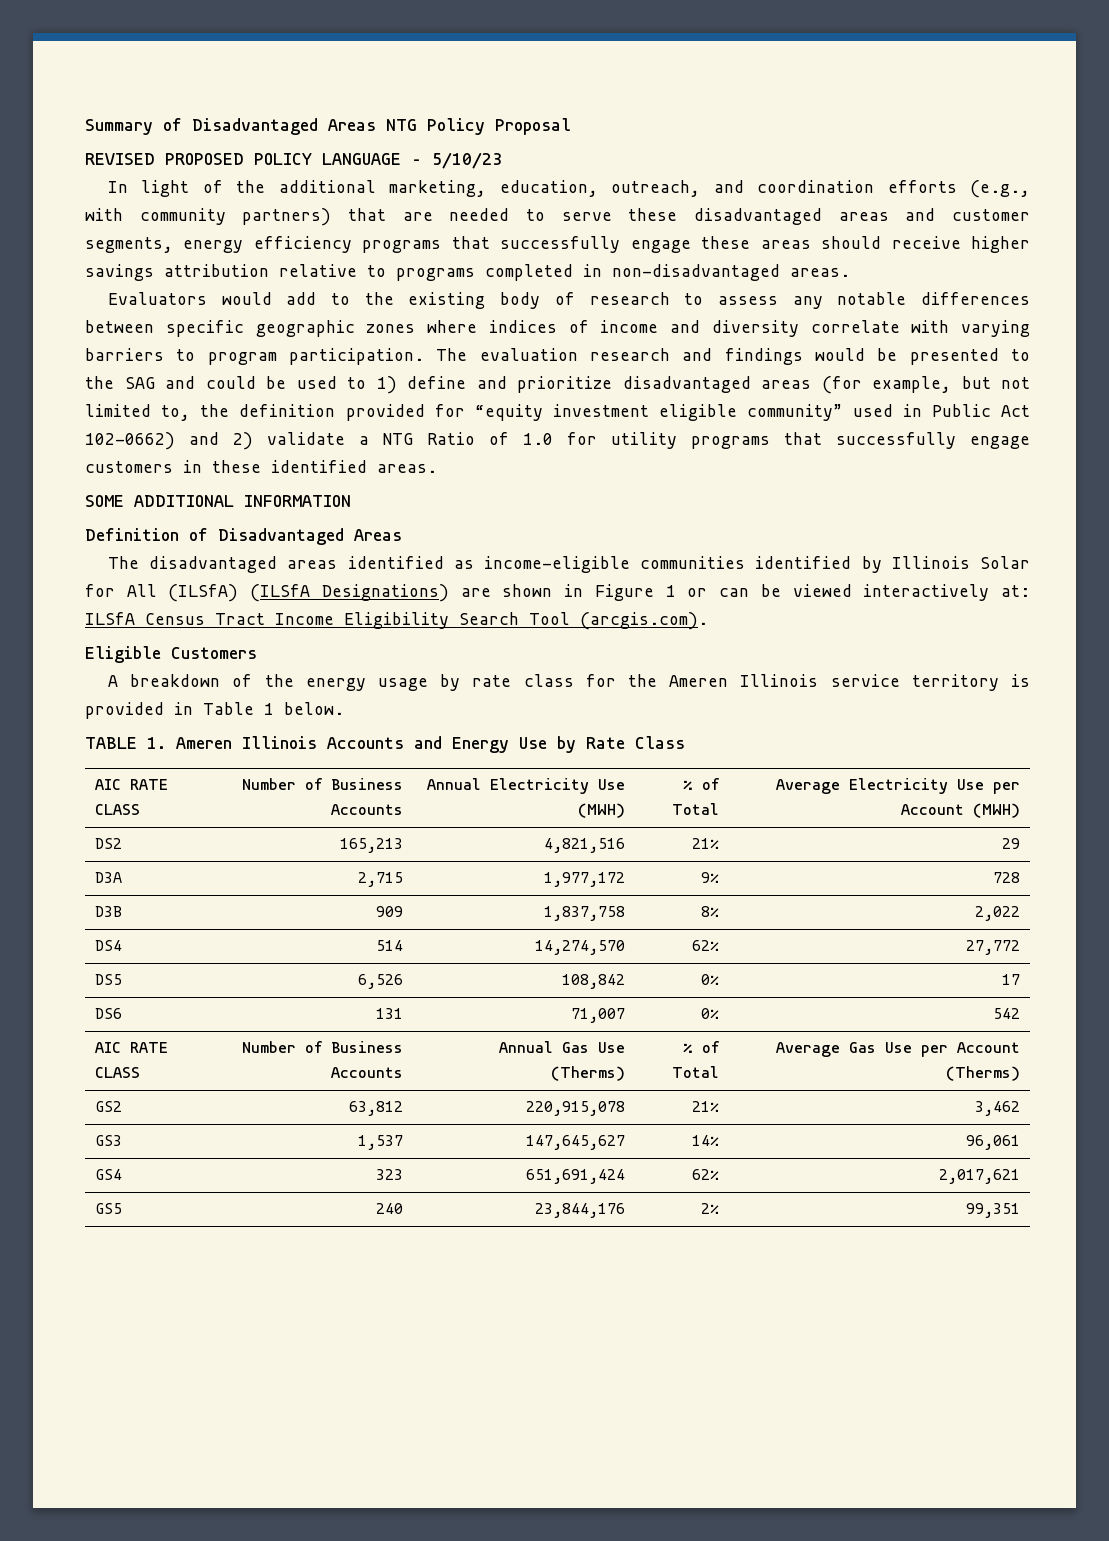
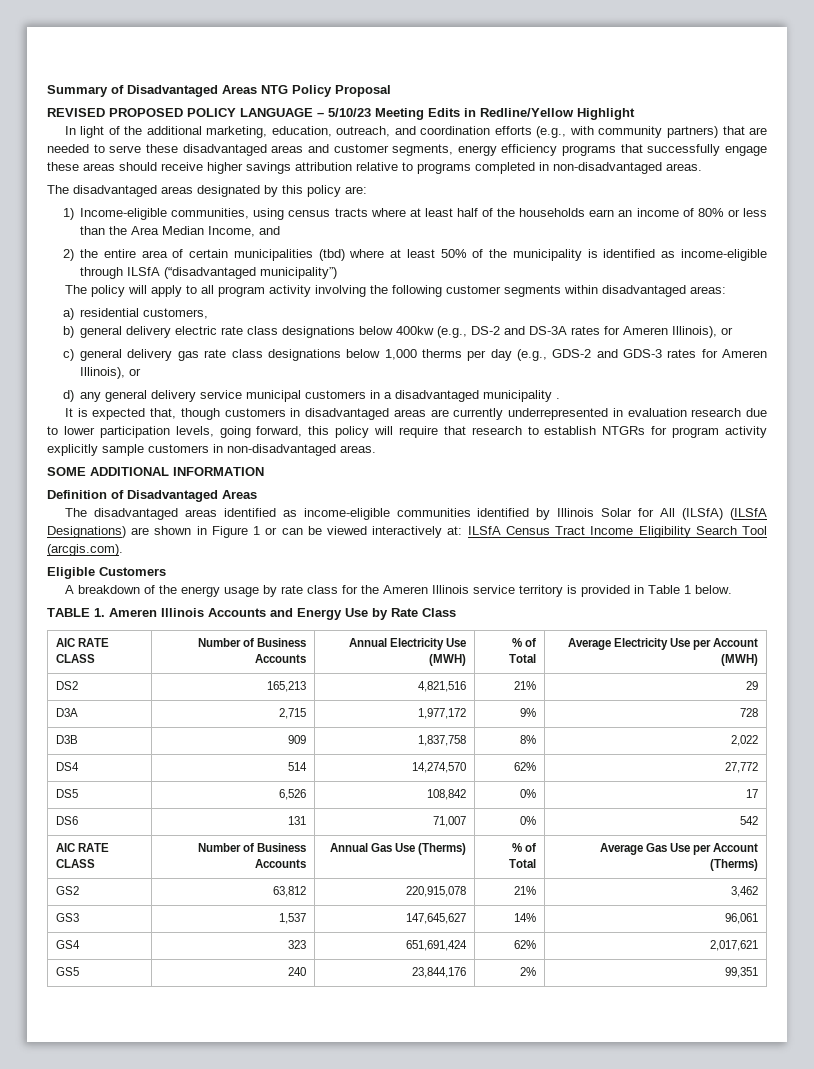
- REVISED PROPOSED POLICY LANGUAGE – 5/10/23
+ REVISED PROPOSED POLICY LANGUAGE – 5/10/23 Meeting Edits in Redline/Yellow Highlight
- Evaluators would add to the existing body of research to assess any notable differences between specific geographic zones where indices of income and diversity correlate with varying barriers to program participation. The evaluation research and findings would be presented to the SAG and could be used to 1) define and prioritize disadvantaged areas (for example, but not limited to, the definition provided for “equity investment eligible community” used in Public Act 102-0662) and 2) validate a NTG Ratio of 1.0 for utility programs that successfully engage customers in these identified areas.
+ The disadvantaged areas designated by this policy are:
+ 1) Income-eligible communities, using census tracts where at least half of the households earn an income of 80% or less than the Area Median Income, and
+ 2) the entire area of certain municipalities (tbd) where at least 50% of the municipality is identified as income-eligible through ILSfA (“disadvantaged municipality”)
+ The policy will apply to all program activity involving the following customer segments within disadvantaged areas:
+ a) residential customers,
+ b) general delivery electric rate class designations below 400kw (e.g., DS-2 and DS-3A rates for Ameren Illinois), or
+ c) general delivery gas rate class designations below 1,000 therms per day (e.g., GDS-2 and GDS-3 rates for Ameren Illinois), or
+ d) any general delivery service municipal customers in a disadvantaged municipality .
+ It is expected that, though customers in disadvantaged areas are currently underrepresented in evaluation research due to lower participation levels, going forward, this policy will require that research to establish NTGRs for program activity explicitly sample customers in non-disadvantaged areas.

